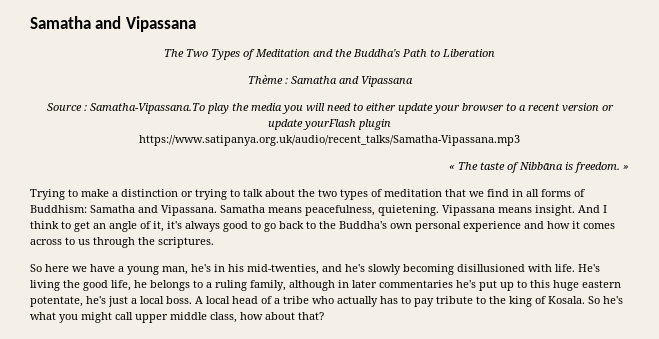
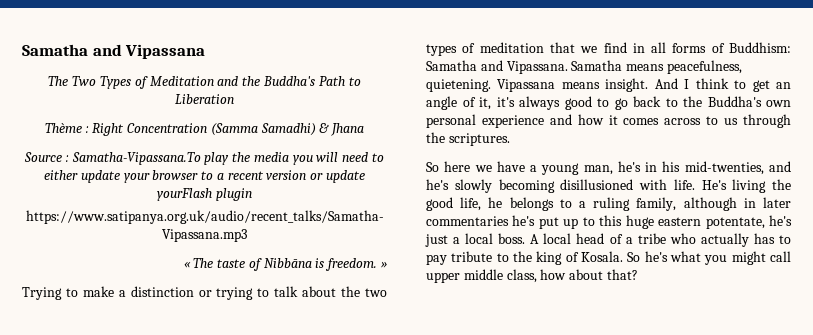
- Thème : Samatha and Vipassana
+ Thème : Right Concentration (Samma Samadhi) & Jhana

